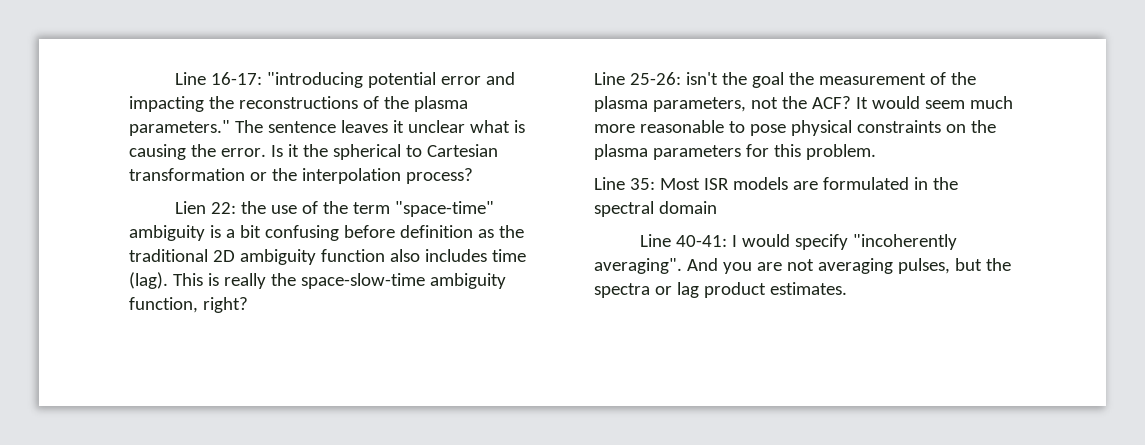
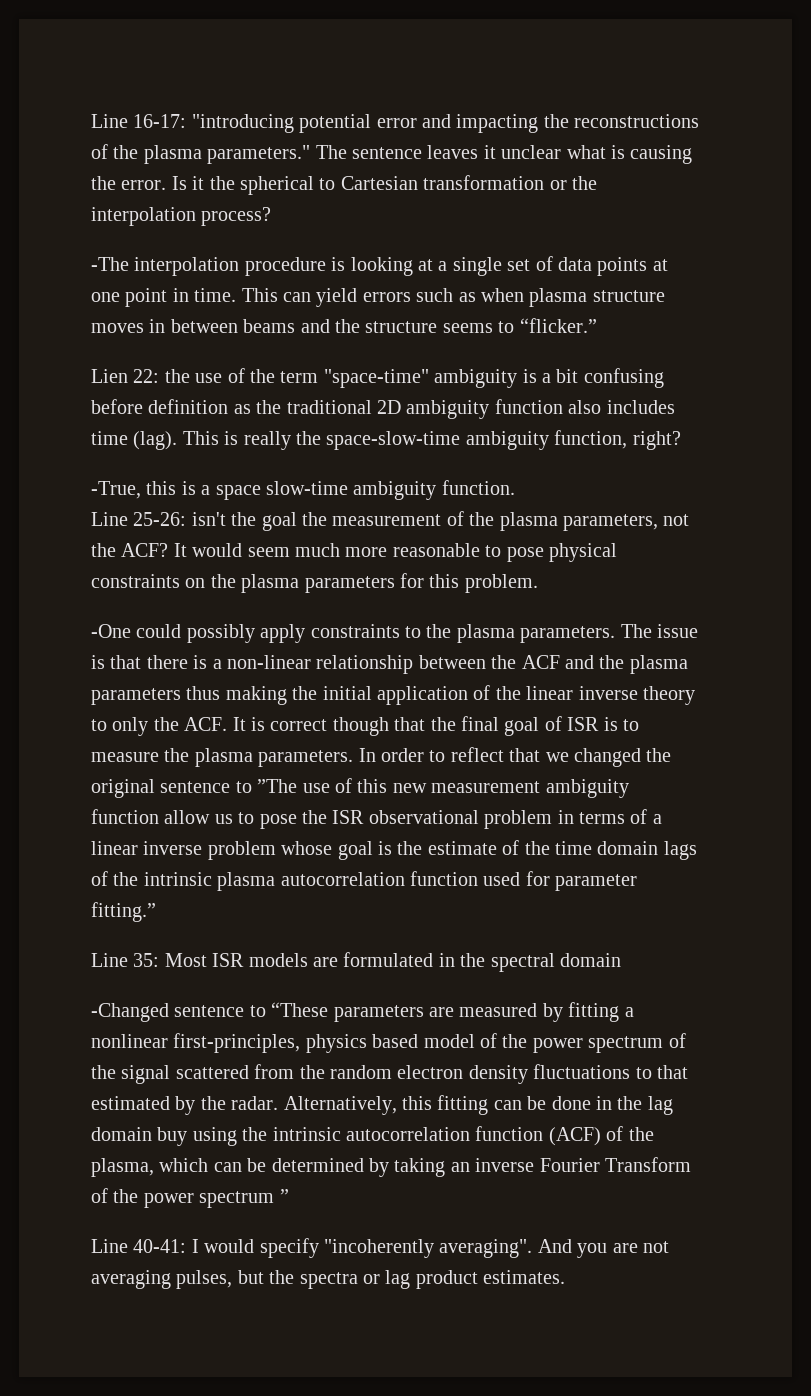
+ -The interpolation procedure is looking at a single set of data points at one point in time. This can yield errors such as when plasma structure moves in between beams and the structure seems to “flicker.”
+ -True, this is a space slow-time ambiguity function.
+ -One could possibly apply constraints to the plasma parameters. The issue is that there is a non-linear relationship between the ACF and the plasma parameters thus making the initial application of the linear inverse theory to only the ACF. It is correct though that the final goal of ISR is to measure the plasma parameters. In order to reflect that we changed the original sentence to ”The use of this new measurement ambiguity function allow us to pose the ISR observational problem in terms of a linear inverse problem whose goal is the estimate of the time domain lags of the intrinsic plasma autocorrelation function used for parameter fitting.”
+ -Changed sentence to “These parameters are measured by fitting a nonlinear first-principles, physics based model of the power spectrum of the signal scattered from the random electron density fluctuations to that estimated by the radar. Alternatively, this fitting can be done in the lag domain buy using the intrinsic autocorrelation function (ACF) of the plasma, which can be determined by taking an inverse Fourier Transform of the power spectrum ”

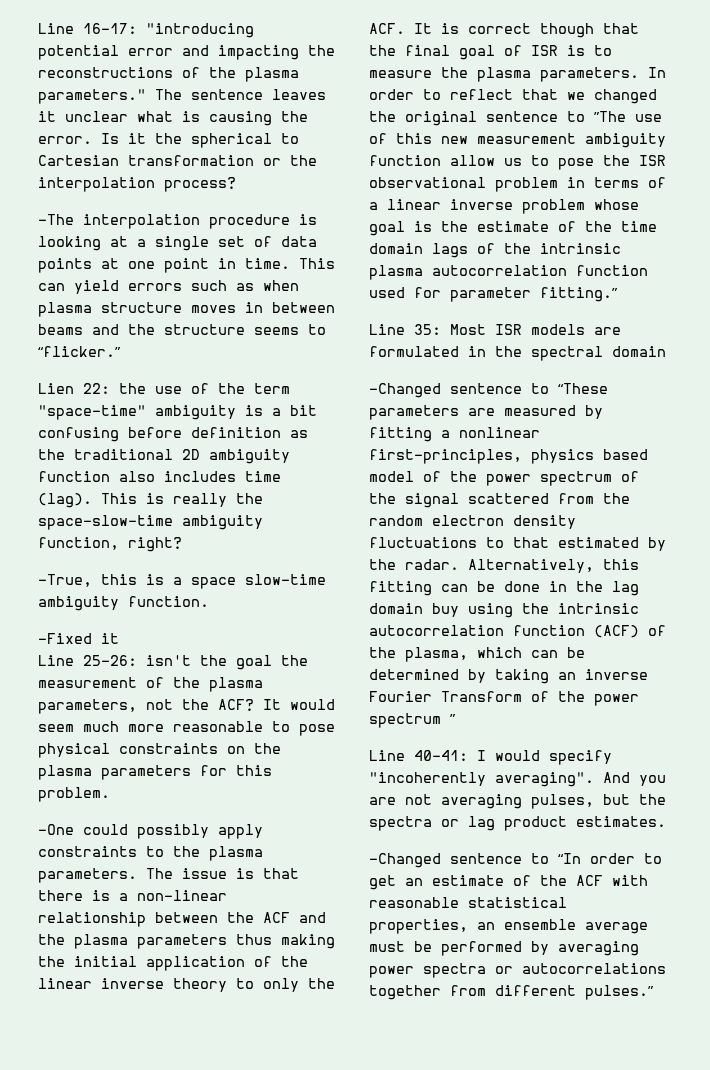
+ -Fixed it
+ -Changed sentence to “In order to get an estimate of the ACF with reasonable statistical properties, an ensemble average must be performed by averaging power spectra or autocorrelations together from different pulses.”

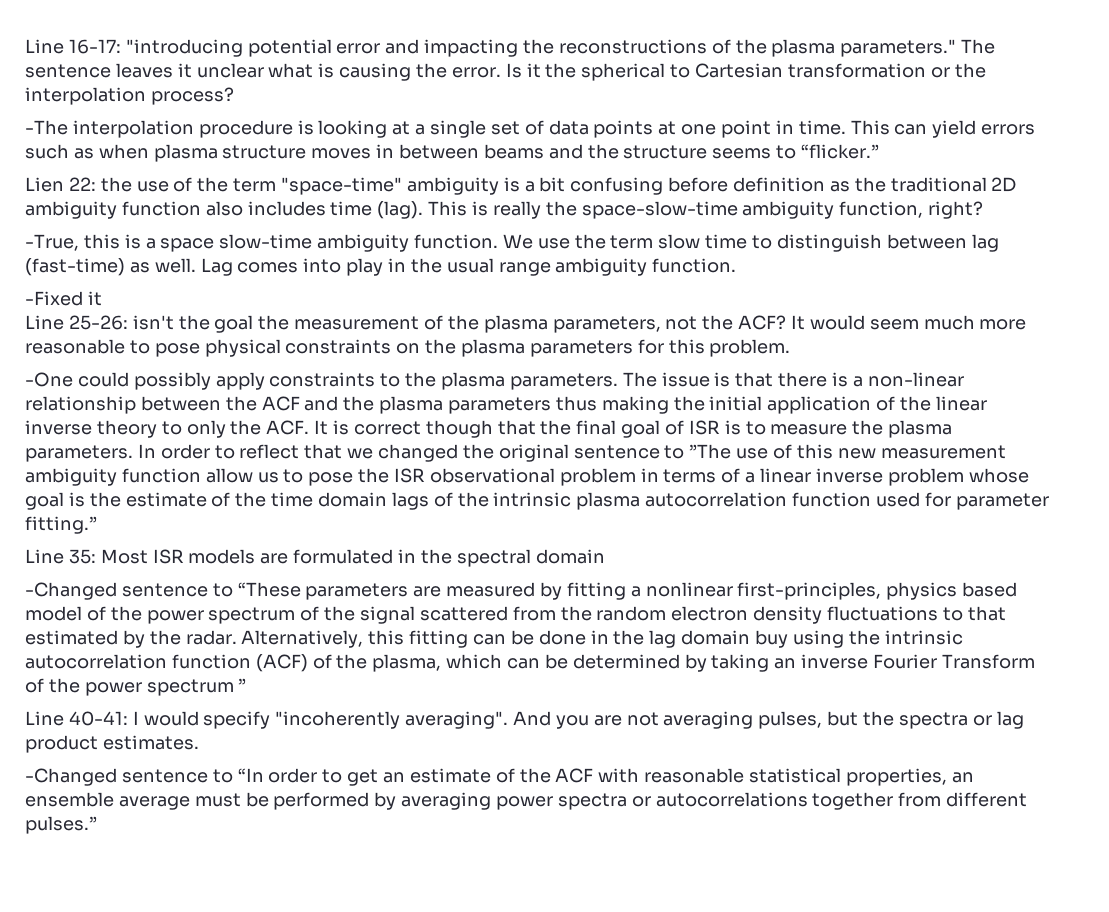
+ We use the term slow time to distinguish between lag (fast-time) as well. Lag comes into play in the usual range ambiguity function.

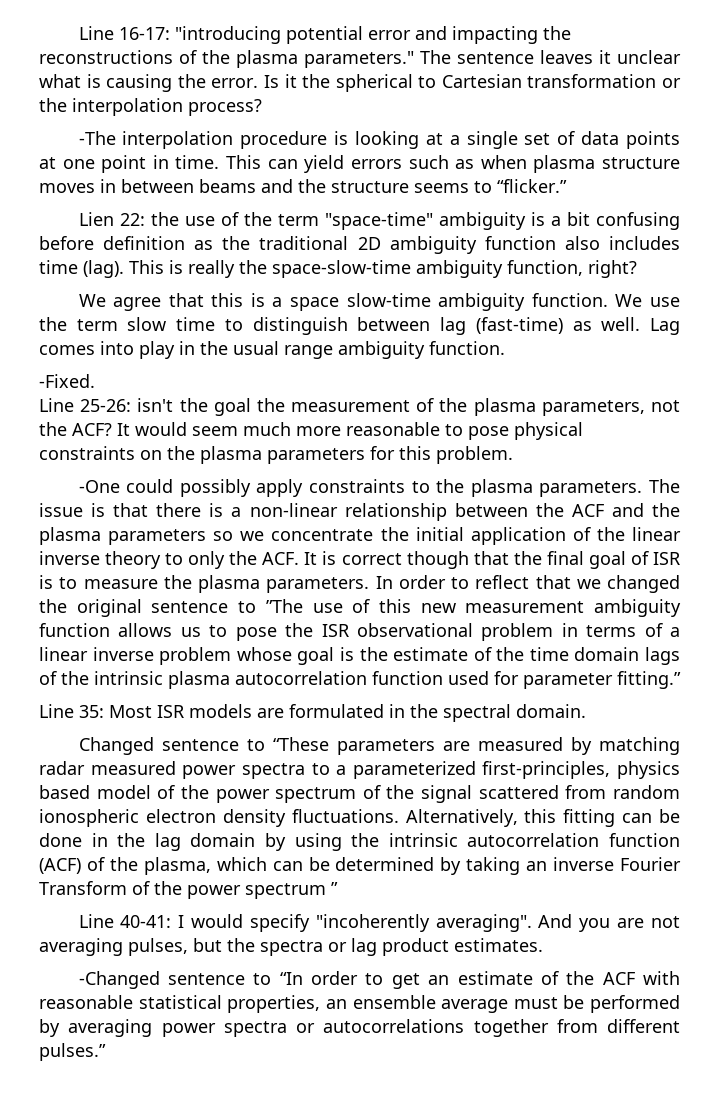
- -True, this is a space slow-time ambiguity function.
+ We agree that this is a space slow-time ambiguity function.
- -Fixed it
+ -Fixed.
- The issue is that there is a non-linear relationship between the ACF and the plasma parameters thus making the initial application of the linear inverse theory to only the ACF. It is correct though that the final goal of ISR is to measure the plasma parameters.
+ The issue is that there is a non-linear relationship between the ACF and the plasma parameters so we concentrate the initial application of the linear inverse theory to only the ACF. It is correct though that the final goal of ISR is to measure the plasma parameters.
- In order to reflect that we changed the original sentence to ”The use of this new measurement ambiguity function allow us to pose the ISR observational problem in terms of a linear inverse problem whose goal is the estimate of the time domain lags of the intrinsic plasma autocorrelation function used for parameter fitting.”
+ In order to reflect that we changed the original sentence to ”The use of this new measurement ambiguity function allows us to pose the ISR observational problem in terms of a linear inverse problem whose goal is the estimate of the time domain lags of the intrinsic plasma autocorrelation function used for parameter fitting.”
- Line 35: Most ISR models are formulated in the spectral domain
- -Changed sentence to “These parameters are measured by fitting a nonlinear first-principles, physics based model of the power spectrum of the signal scattered from the random electron density fluctuations to that estimated by the radar.
+ Line 35: Most ISR models are formulated in the spectral domain.
+ Changed sentence to “These parameters are measured by matching radar measured power spectra to a parameterized first-principles, physics based model of the power spectrum of the signal scattered from random ionospheric electron density fluctuations.
- Alternatively, this fitting can be done in the lag domain buy using the intrinsic autocorrelation function (ACF) of the plasma, which can be determined by taking an inverse Fourier Transform of the power spectrum ”
+ Alternatively, this fitting can be done in the lag domain by using the intrinsic autocorrelation function (ACF) of the plasma, which can be determined by taking an inverse Fourier Transform of the power spectrum ”

